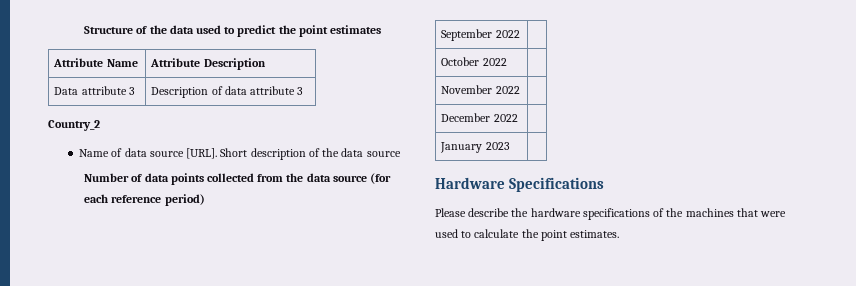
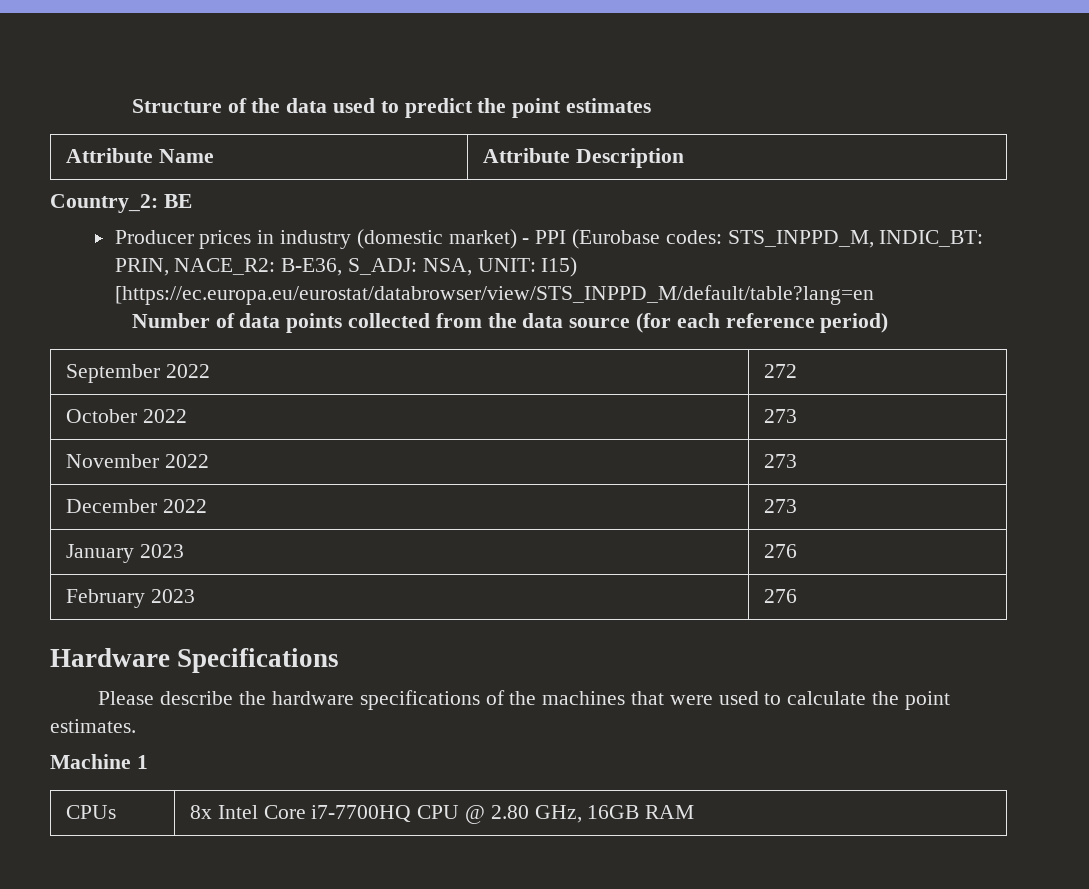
- Data attribute 3 | Description of data attribute 3
- Country_2
- Name of data source [URL]. Short description of the data source
+ Country_2: BE
+ Producer prices in industry (domestic market) - PPI (Eurobase codes: STS_INPPD_M, INDIC_BT: PRIN, NACE_R2: B-E36, S_ADJ: NSA, UNIT: I15) [https://ec.europa.eu/eurostat/databrowser/view/STS_INPPD_M/default/table?lang=en
- September 2022 |
+ September 2022 | 272
- October 2022 |
+ October 2022 | 273
- November 2022 |
+ November 2022 | 273
- December 2022 |
+ December 2022 | 273
- January 2023 |
+ January 2023 | 276
+ February 2023 | 276
+ Machine 1
+ CPUs | 8x Intel Core i7-7700HQ CPU @ 2.80 GHz, 16GB RAM

